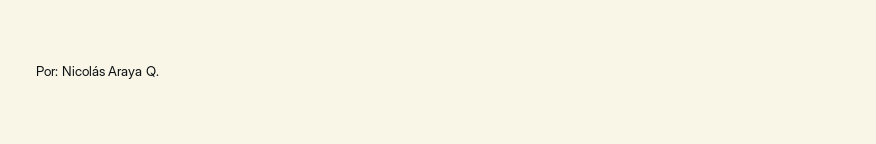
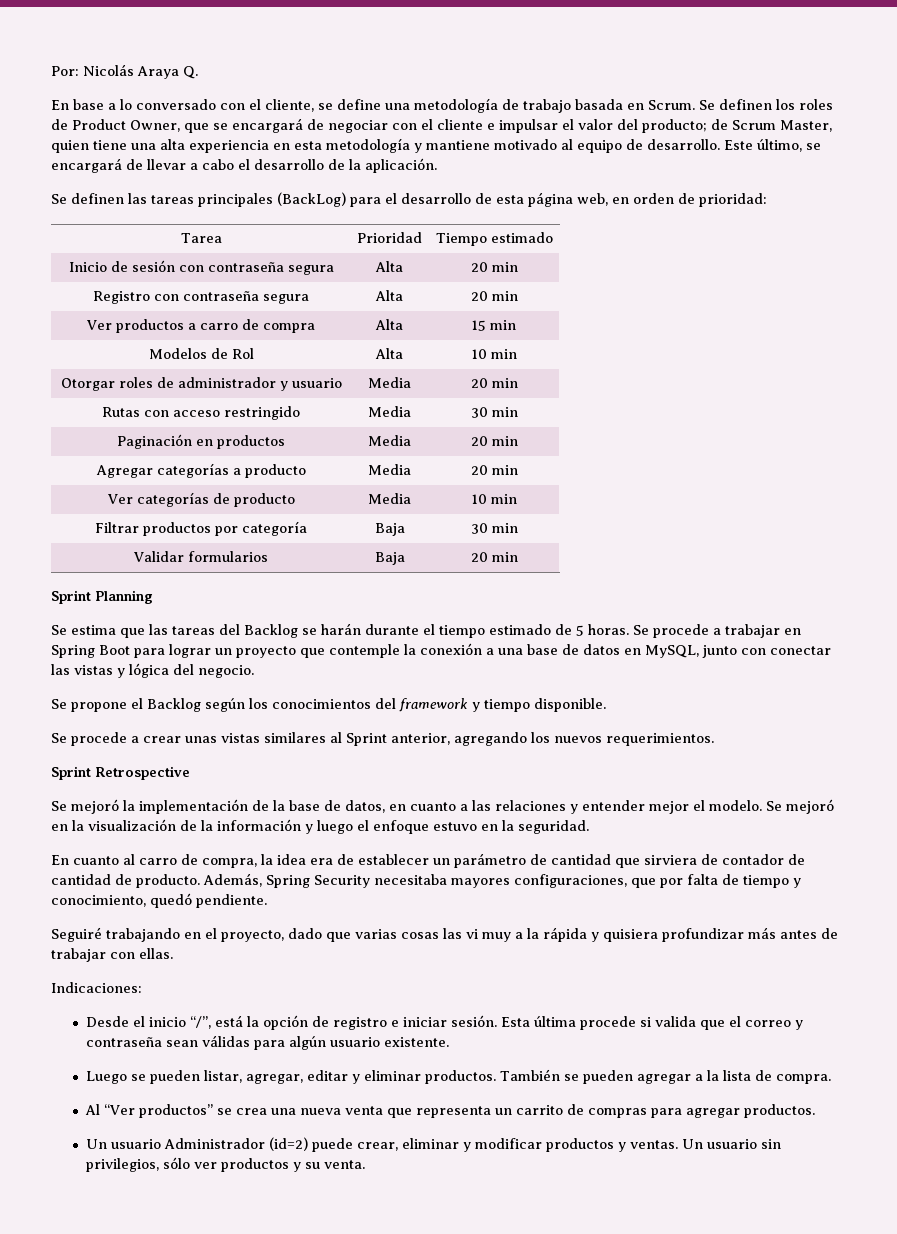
+ En base a lo conversado con el cliente, se define una metodología de trabajo basada en Scrum. Se definen los roles de Product Owner, que se encargará de negociar con el cliente e impulsar el valor del producto; de Scrum Master, quien tiene una alta experiencia en esta metodología y mantiene motivado al equipo de desarrollo. Este último, se encargará de llevar a cabo el desarrollo de la aplicación.
+ Se definen las tareas principales (BackLog) para el desarrollo de esta página web, en orden de prioridad:
+ Tarea | Prioridad | Tiempo estimado
+ Inicio de sesión con contraseña segura | Alta | 20 min
+ Registro con contraseña segura | Alta | 20 min
+ Ver productos a carro de compra | Alta | 15 min
+ Modelos de Rol | Alta | 10 min
+ Otorgar roles de administrador y usuario | Media | 20 min
+ Rutas con acceso restringido | Media | 30 min
+ Paginación en productos | Media | 20 min
+ Agregar categorías a producto | Media | 20 min
+ Ver categorías de producto | Media | 10 min
+ Filtrar productos por categoría | Baja | 30 min
+ Validar formularios | Baja | 20 min
+ Sprint Planning
+ Se estima que las tareas del Backlog se harán durante el tiempo estimado de 5 horas. Se procede a trabajar en Spring Boot para lograr un proyecto que contemple la conexión a una base de datos en MySQL, junto con conectar las vistas y lógica del negocio.
+ Se propone el Backlog según los conocimientos del framework y tiempo disponible.
+ Se procede a crear unas vistas similares al Sprint anterior, agregando los nuevos requerimientos.
+ Sprint Retrospective
+ Se mejoró la implementación de la base de datos, en cuanto a las relaciones y entender mejor el modelo. Se mejoró en la visualización de la información y luego el enfoque estuvo en la seguridad.
+ En cuanto al carro de compra, la idea era de establecer un parámetro de cantidad que sirviera de contador de cantidad de producto. Además, Spring Security necesitaba mayores configuraciones, que por falta de tiempo y conocimiento, quedó pendiente.
+ Seguiré trabajando en el proyecto, dado que varias cosas las vi muy a la rápida y quisiera profundizar más antes de trabajar con ellas.
+ Indicaciones:
+ Desde el inicio “/”, está la opción de registro e iniciar sesión. Esta última procede si valida que el correo y contraseña sean válidas para algún usuario existente.
+ Luego se pueden listar, agregar, editar y eliminar productos. También se pueden agregar a la lista de compra.
+ Al “Ver productos” se crea una nueva venta que representa un carrito de compras para agregar productos.
+ Un usuario Administrador (id=2) puede crear, eliminar y modificar productos y ventas. Un usuario sin privilegios, sólo ver productos y su venta.

